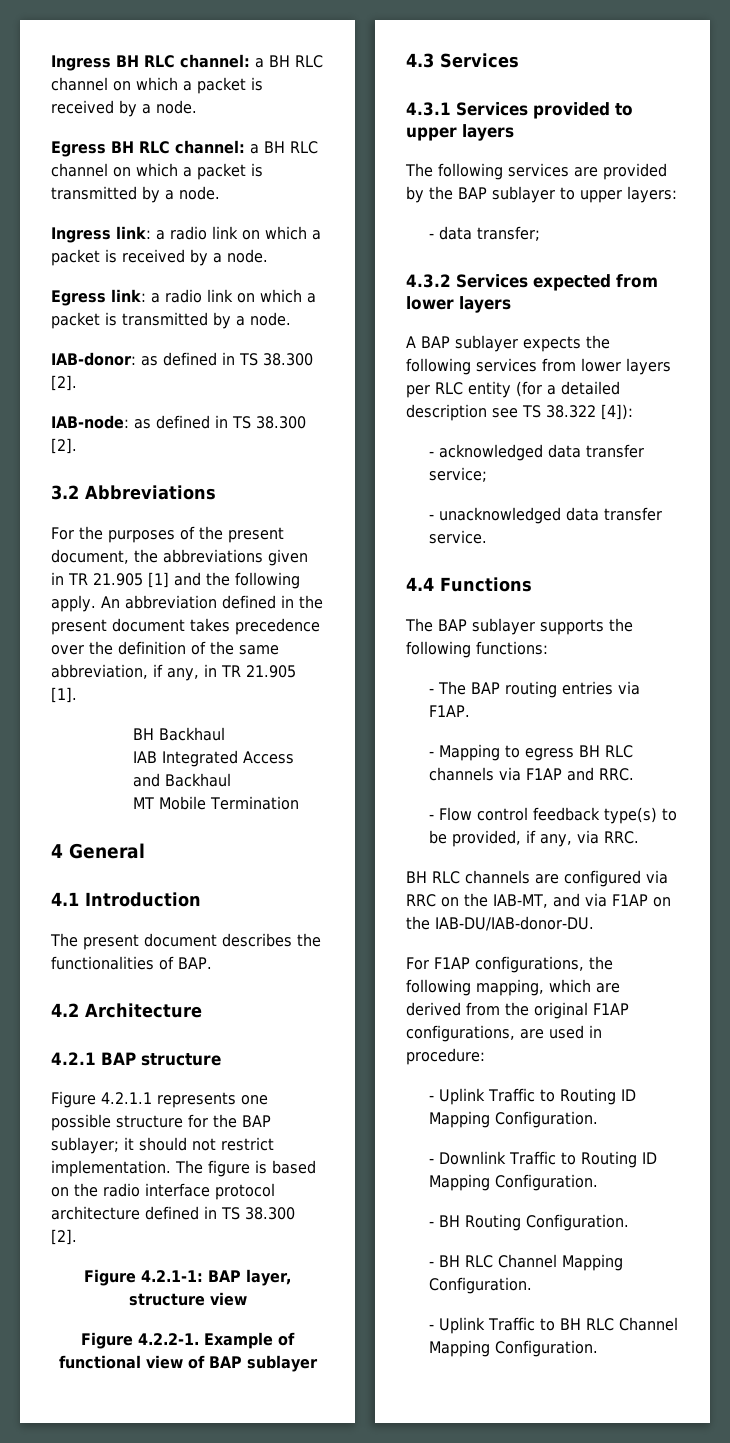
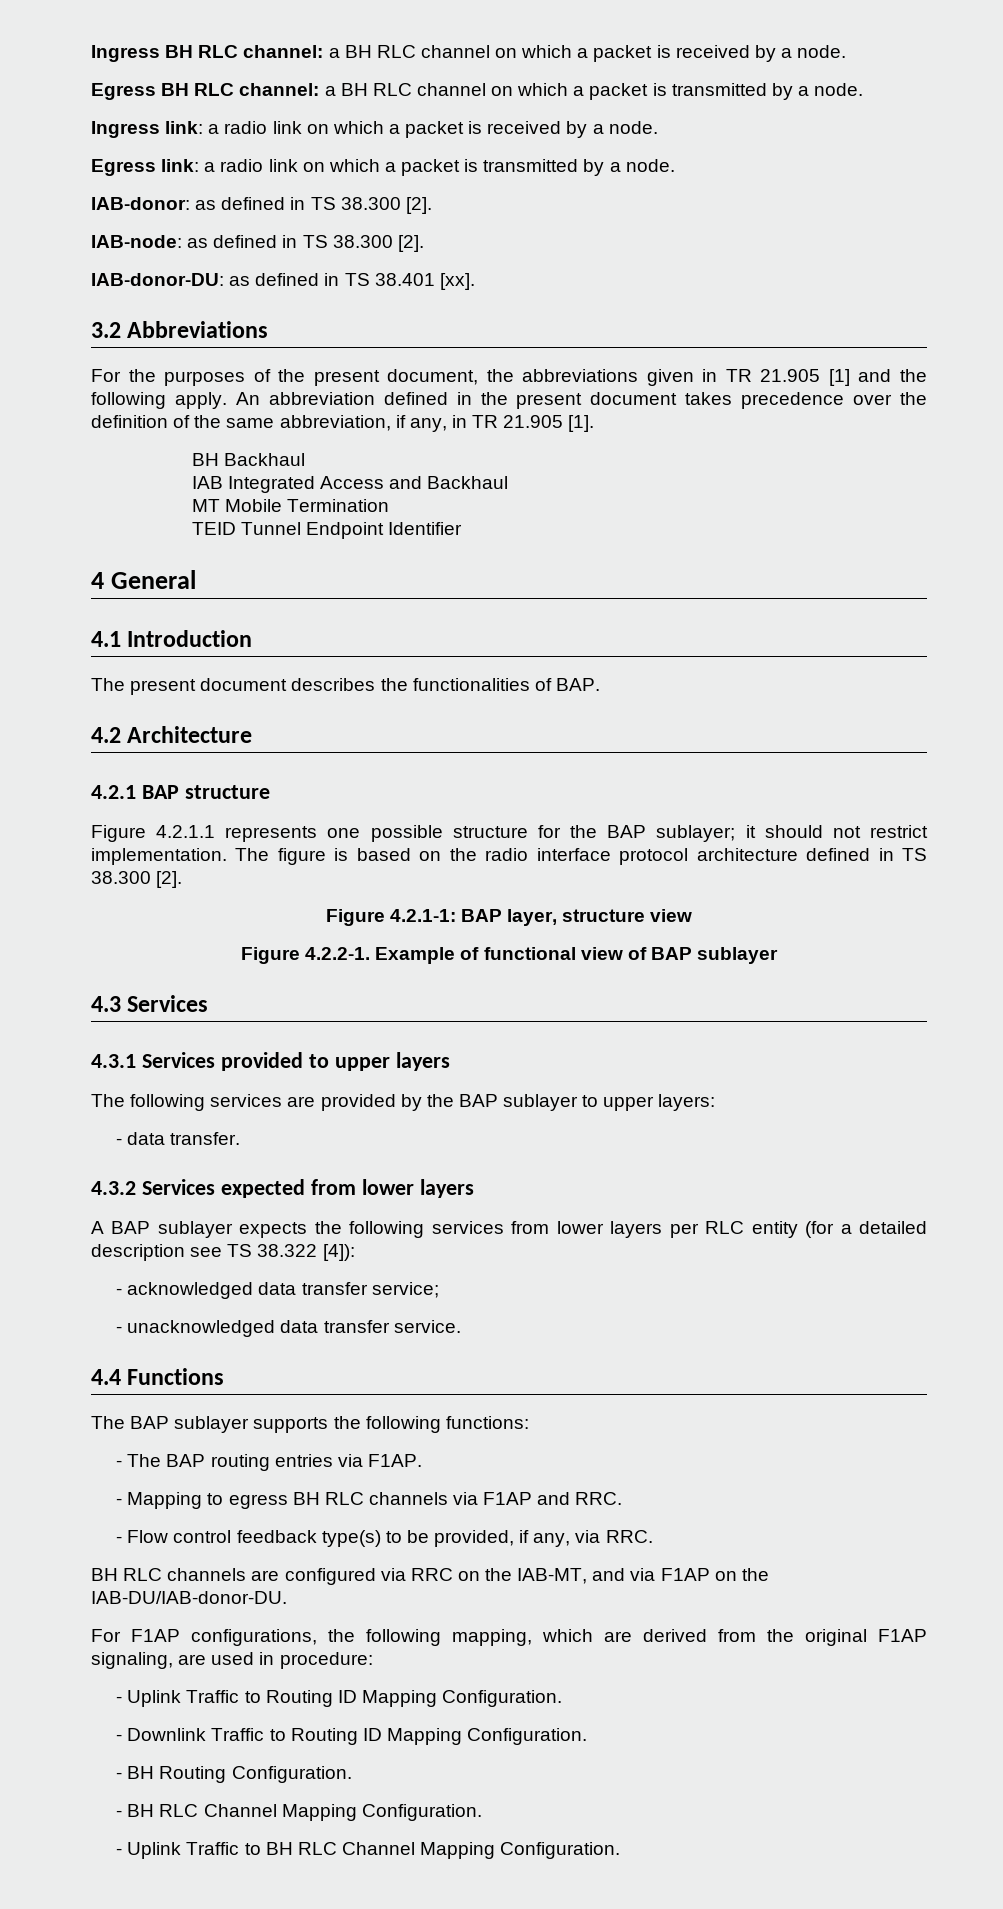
+ IAB-donor-DU: as defined in TS 38.401 [xx].
+ TEID Tunnel Endpoint Identifier
- - data transfer;
+ - data transfer.
- For F1AP configurations, the following mapping, which are derived from the original F1AP configurations, are used in procedure:
+ For F1AP configurations, the following mapping, which are derived from the original F1AP signaling, are used in procedure:

